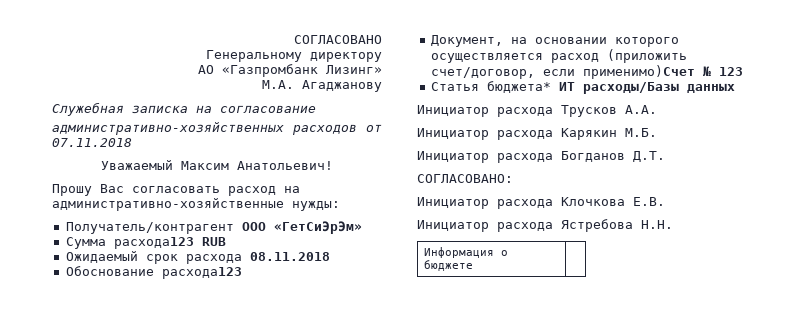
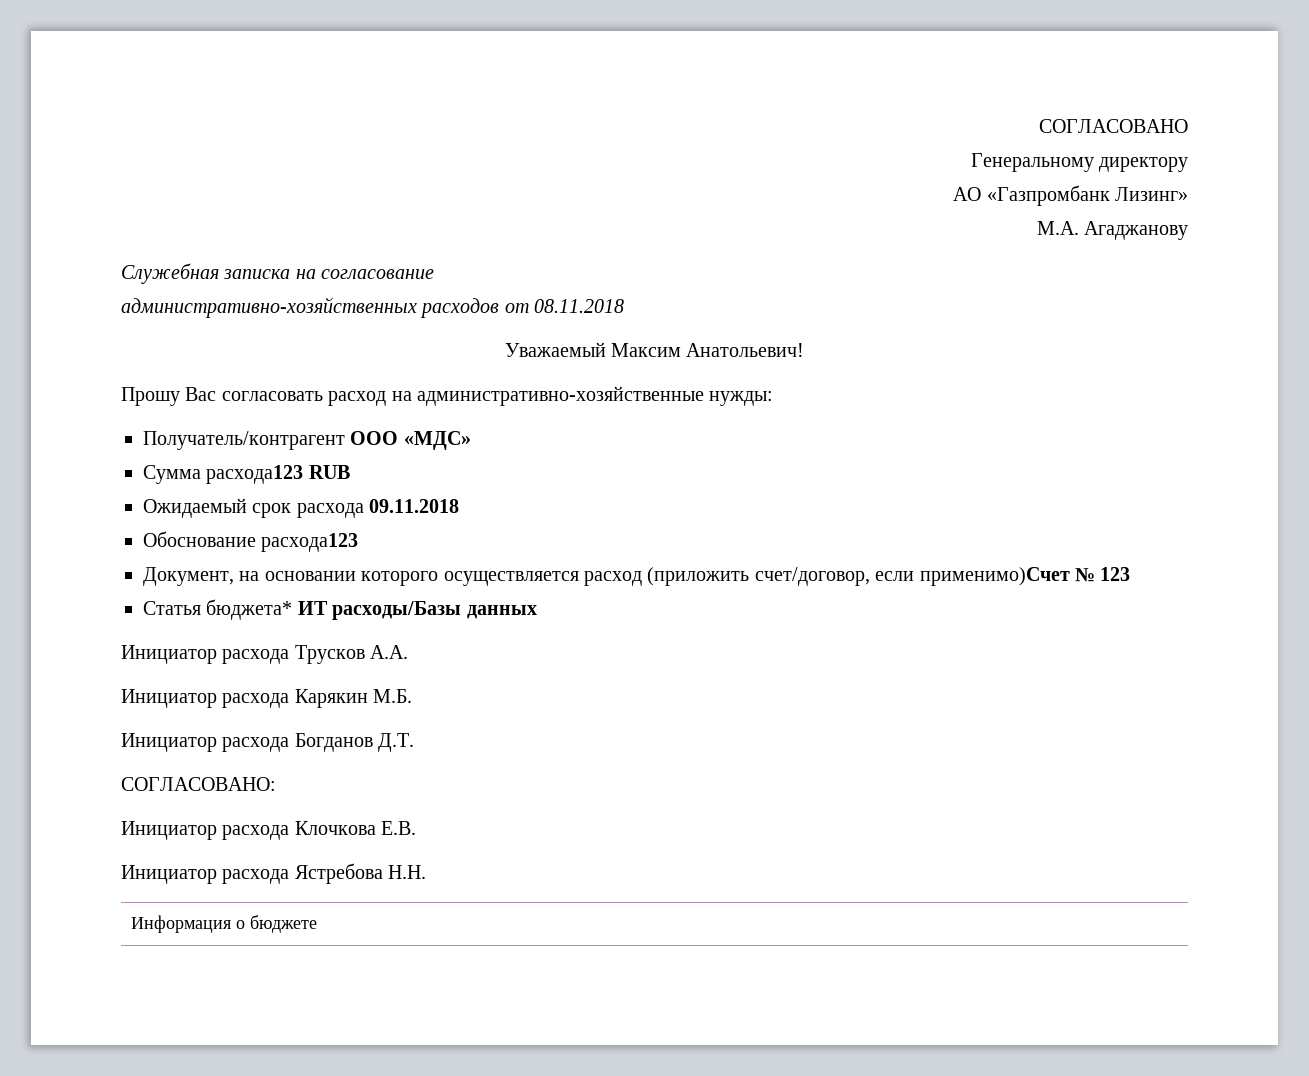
- административно-хозяйственных расходов от 07.11.2018
+ административно-хозяйственных расходов от 08.11.2018
- Получатель/контрагент ООО «ГетСиЭрЭм»
+ Получатель/контрагент ООО «МДС»
- Ожидаемый срок расхода 08.11.2018
+ Ожидаемый срок расхода 09.11.2018

